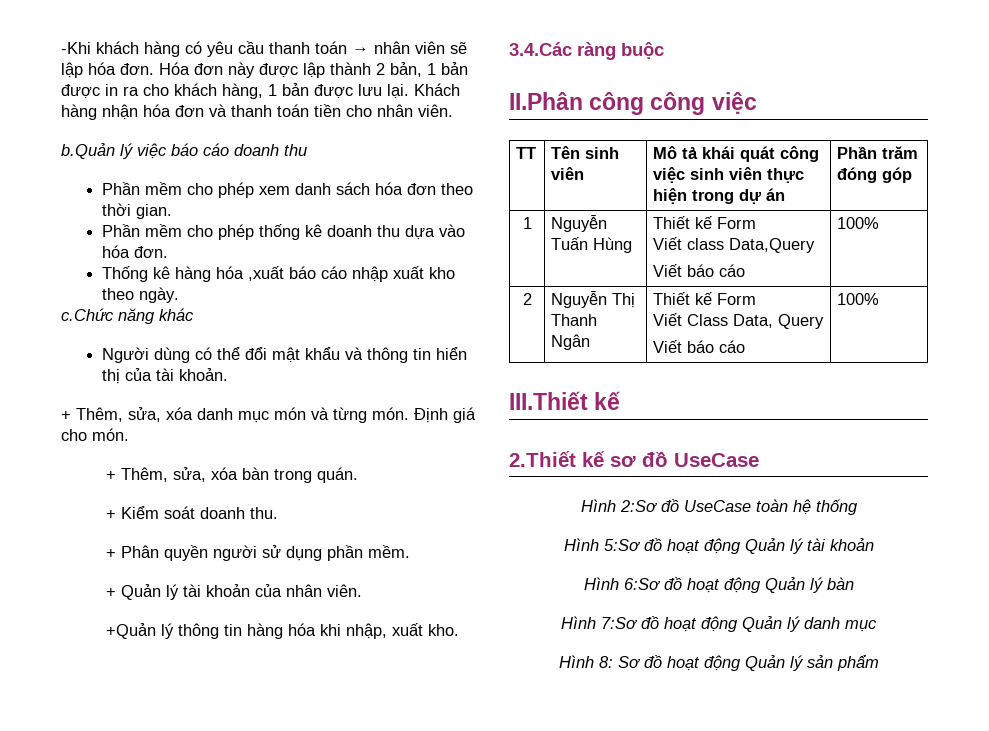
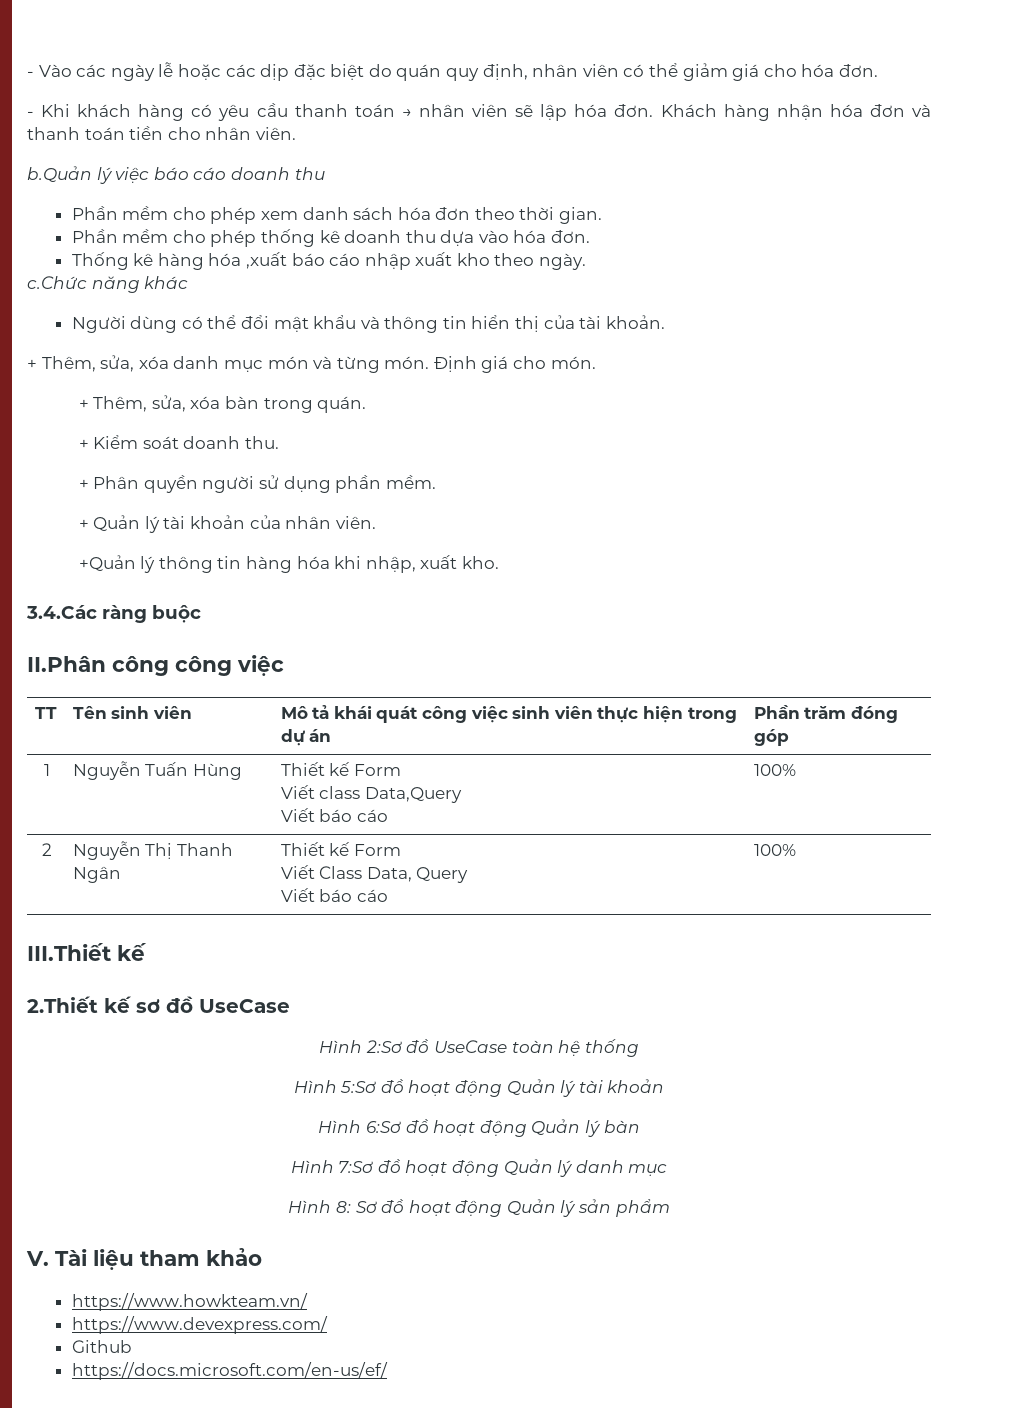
- -Khi khách hàng có yêu cầu thanh toán → nhân viên sẽ lập hóa đơn.
+ - Vào các ngày lễ hoặc các dịp đặc biệt do quán quy định, nhân viên có thể giảm giá cho hóa đơn.
+ - Khi khách hàng có yêu cầu thanh toán → nhân viên sẽ lập hóa đơn.
- Hóa đơn này được lập thành 2 bản, 1 bản được in ra cho khách hàng, 1 bản được lưu lại.
+ V. Tài liệu tham khảo
+ https://www.howkteam.vn/
+ https://www.devexpress.com/
+ Github
+ https://docs.microsoft.com/en-us/ef/

